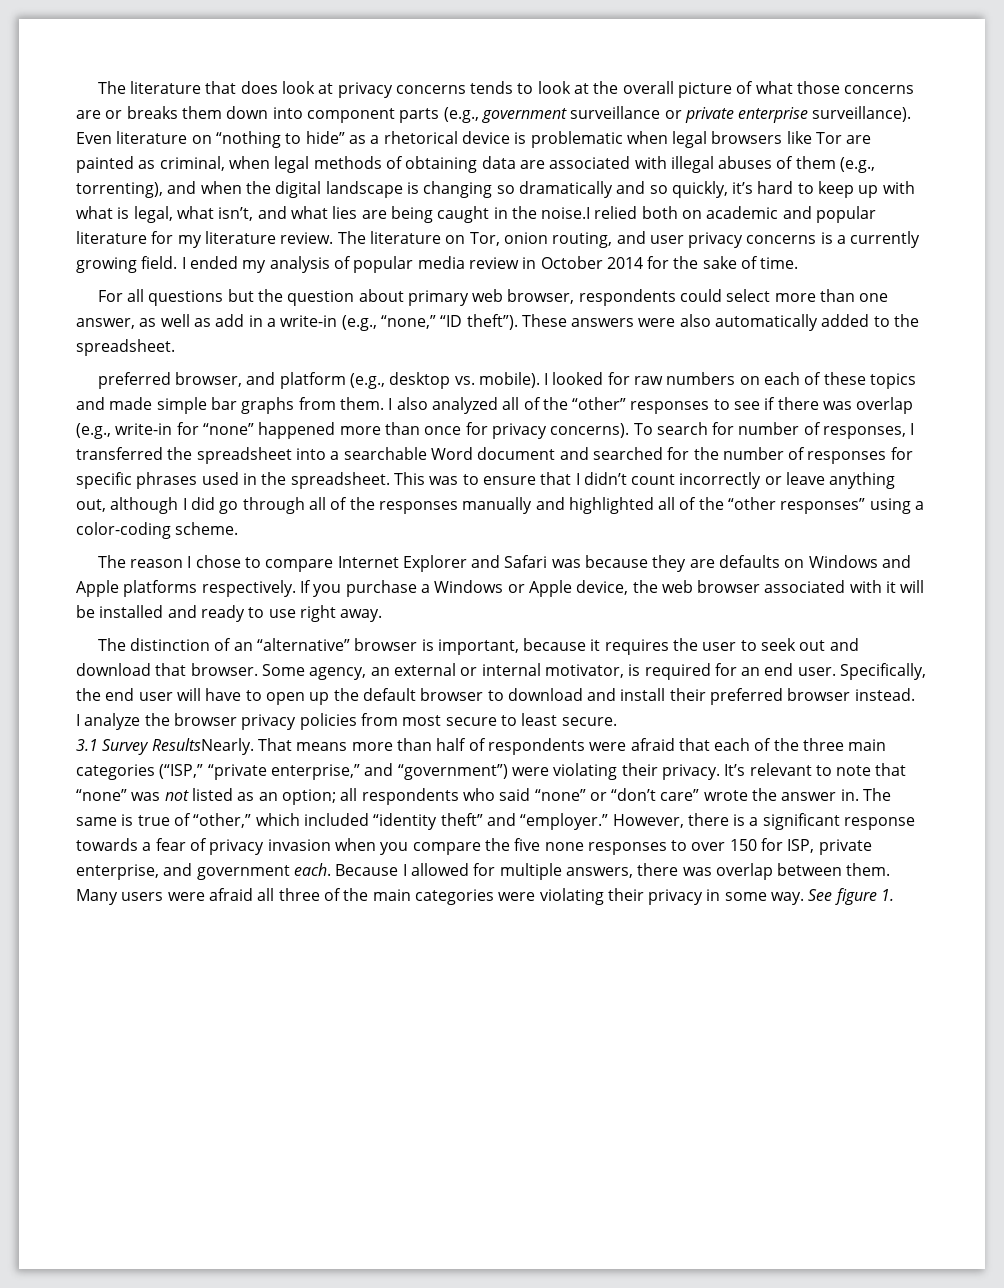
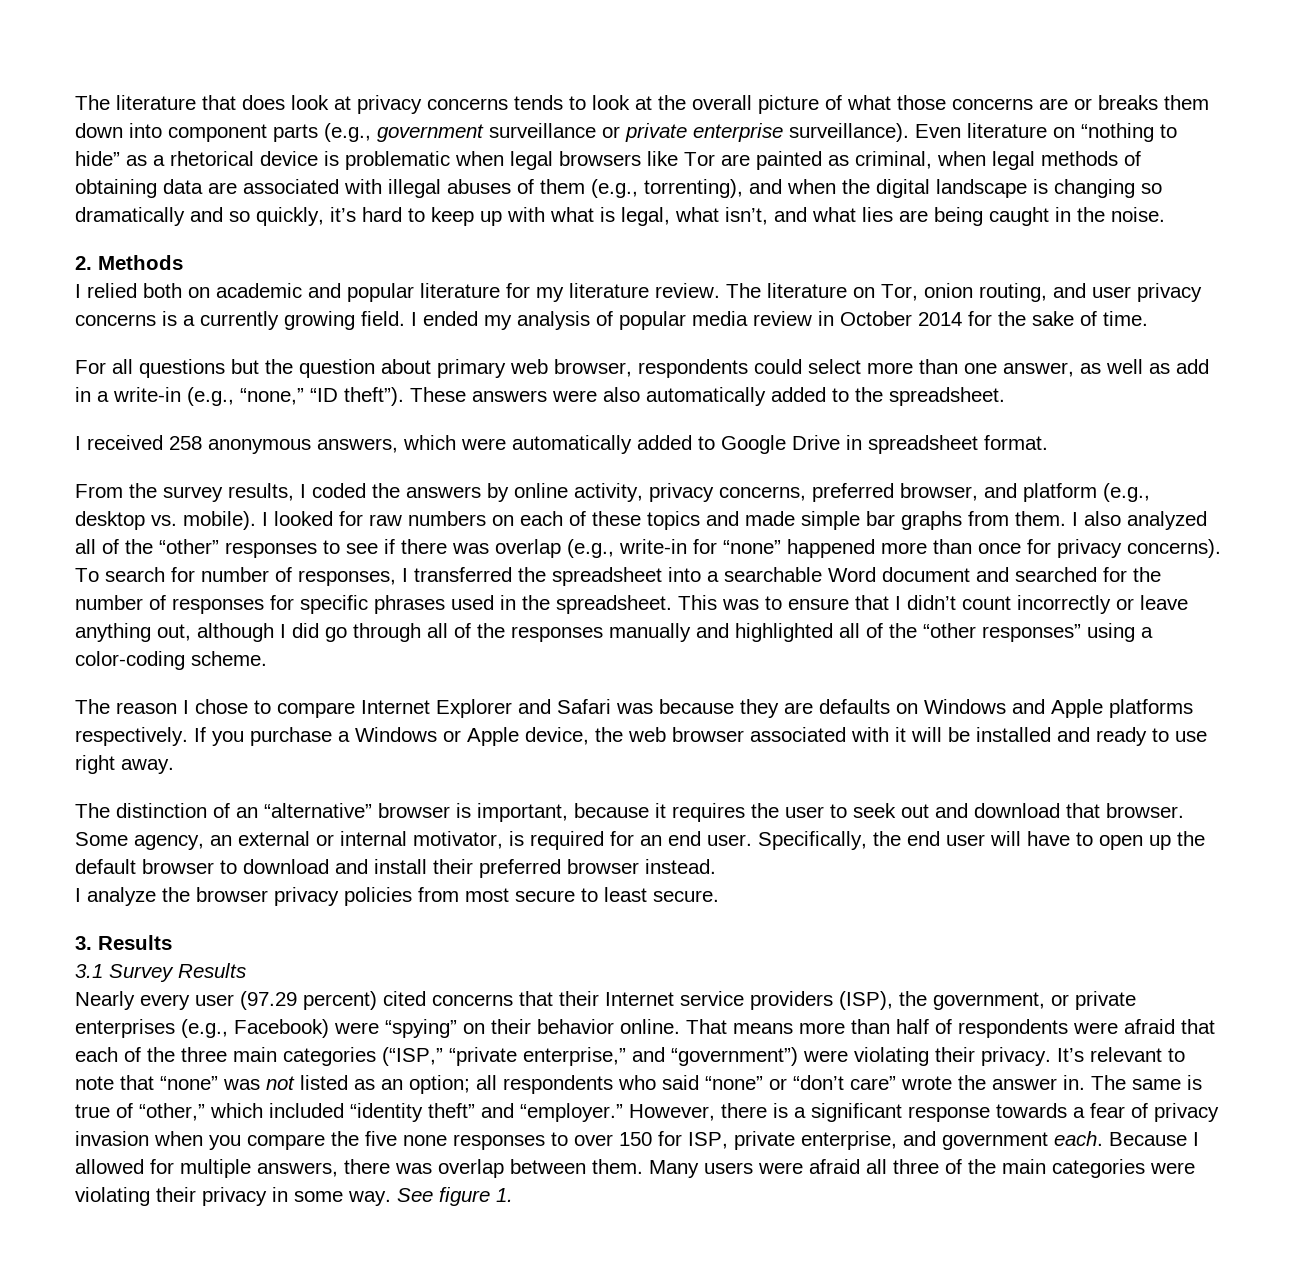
- Even literature on “nothing to hide” as a rhetorical device is problematic when legal browsers like Tor are painted as criminal, when legal methods of obtaining data are associated with illegal abuses of them (e.g., torrenting), and when the digital landscape is changing so dramatically and so quickly, it’s hard to keep up with what is legal, what isn’t, and what lies are being caught in the noise.I relied both on academic and popular literature for my literature review.
+ Even literature on “nothing to hide” as a rhetorical device is problematic when legal browsers like Tor are painted as criminal, when legal methods of obtaining data are associated with illegal abuses of them (e.g., torrenting), and when the digital landscape is changing so dramatically and so quickly, it’s hard to keep up with what is legal, what isn’t, and what lies are being caught in the noise.
+ 2. Methods
+ I relied both on academic and popular literature for my literature review.
- preferred browser, and platform (e.g., desktop vs. mobile).
+ I received 258 anonymous answers, which were automatically added to Google Drive in spreadsheet format.
+ From the survey results, I coded the answers by online activity, privacy concerns, preferred browser, and platform (e.g., desktop vs. mobile).
+ 3. Results
- 3.1 Survey ResultsNearly.
+ 3.1 Survey Results
+ Nearly every user (97.29 percent) cited concerns that their Internet service providers (ISP), the government, or private enterprises (e.g., Facebook) were “spying” on their behavior online.

